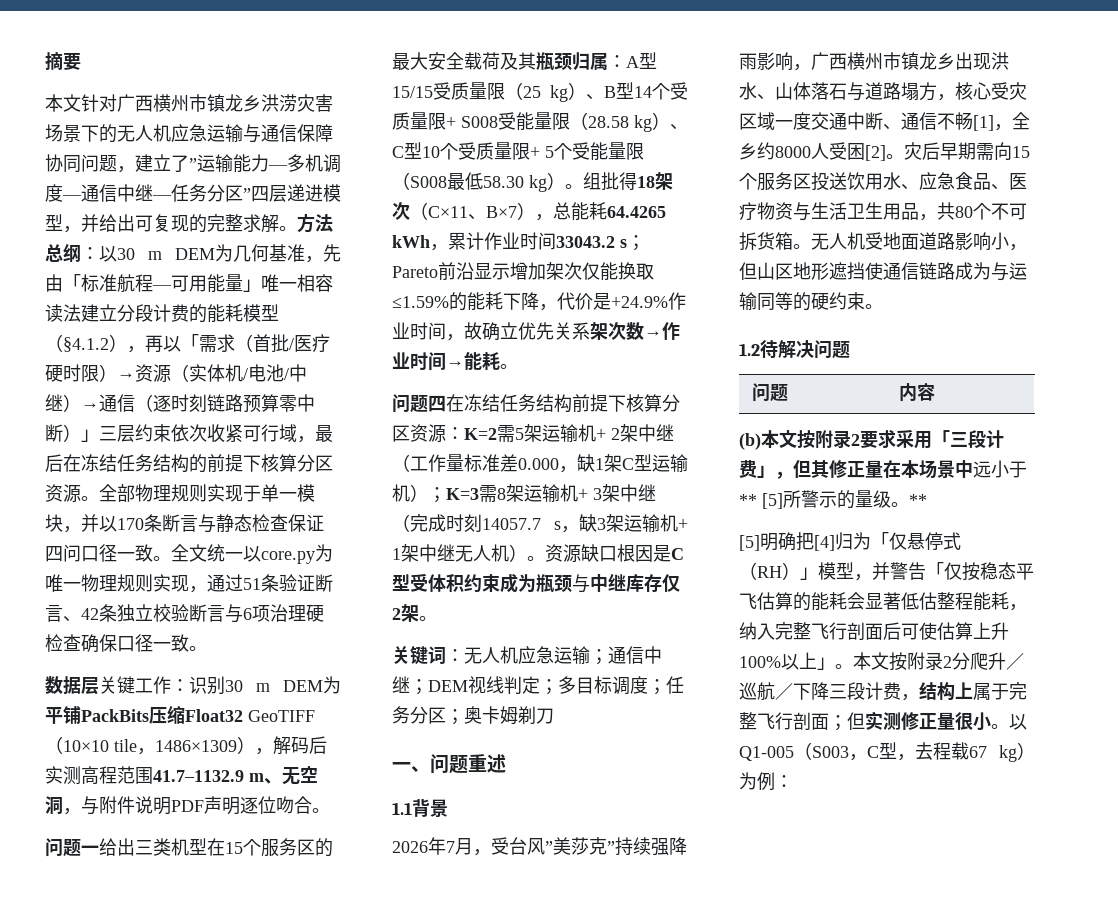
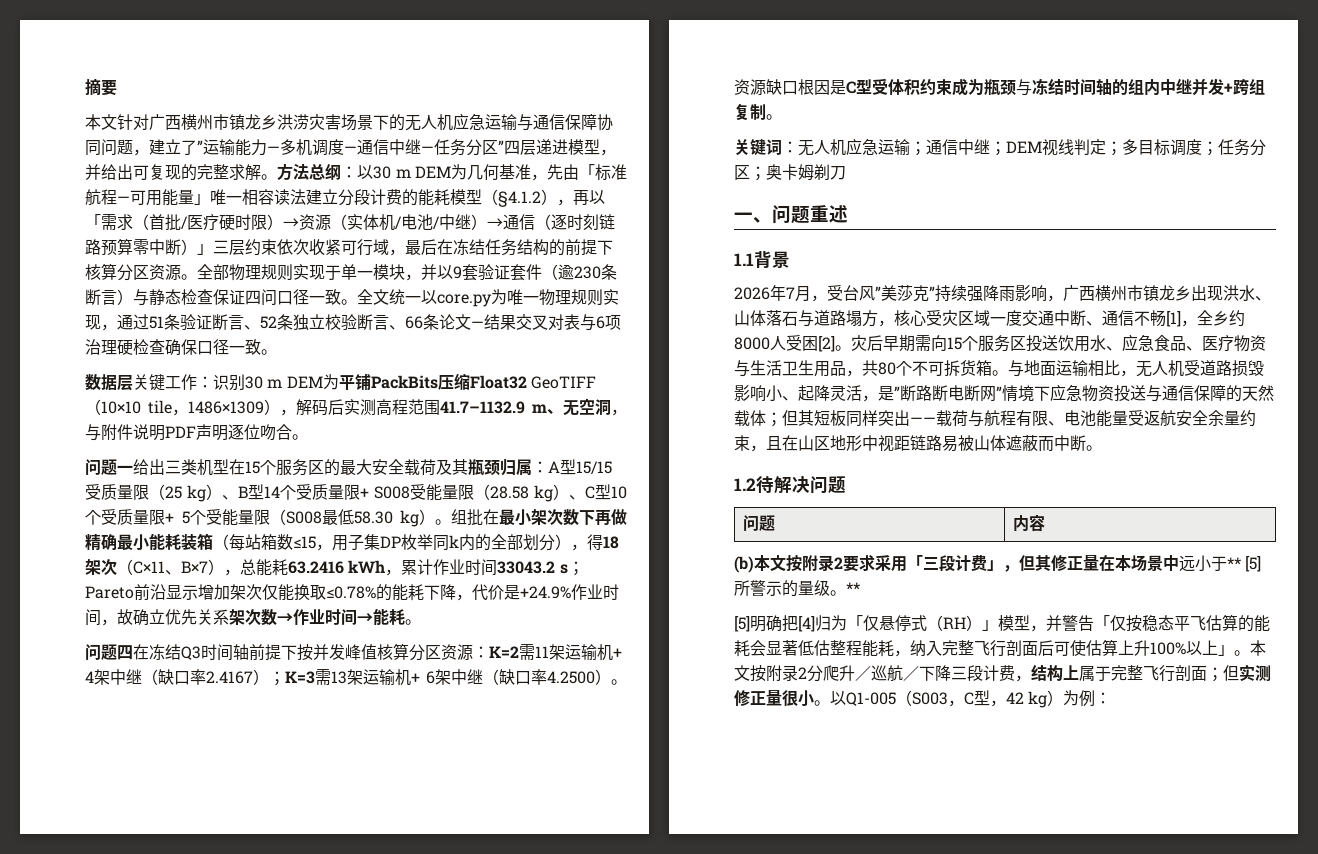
- 全部物理规则实现于单一模块，并以170条断言与静态检查保证四问口径一致。
+ 全部物理规则实现于单一模块，并以9套验证套件（逾230条断言）与静态检查保证四问口径一致。
- 全文统一以core.py为唯一物理规则实现，通过51条验证断言、42条独立校验断言与6项治理硬检查确保口径一致。
+ 全文统一以core.py为唯一物理规则实现，通过51条验证断言、52条独立校验断言、66条论文—结果交叉对表与6项治理硬检查确保口径一致。
- 组批得18架次（C×11、B×7），总能耗64.4265 kWh，累计作业时间33043.2 s；Pareto前沿显示增加架次仅能换取≤1.59%的能耗下降，代价是+24.9%作业时间，故确立优先关系架次数→作业时间→能耗。
+ 组批在最小架次数下再做精确最小能耗装箱（每站箱数≤15，用子集DP枚举同k内的全部划分），得18架次（C×11、B×7），总能耗63.2416 kWh，累计作业时间33043.2 s；Pareto前沿显示增加架次仅能换取≤0.78%的能耗下降，代价是+24.9%作业时间，故确立优先关系架次数→作业时间→能耗。
- 问题四在冻结任务结构前提下核算分区资源：K=2需5架运输机+ 2架中继（工作量标准差0.000，缺1架C型运输机）；K=3需8架运输机+ 3架中继（完成时刻14057.7 s，缺3架运输机+ 1架中继无人机）。
+ 问题四在冻结Q3时间轴前提下按并发峰值核算分区资源：K=2需11架运输机+ 4架中继（缺口率2.4167）；K=3需13架运输机+ 6架中继（缺口率4.2500）。
- 资源缺口根因是C型受体积约束成为瓶颈与中继库存仅2架。
+ 资源缺口根因是C型受体积约束成为瓶颈与冻结时间轴的组内中继并发+跨组复制。
- 无人机受地面道路影响小，但山区地形遮挡使通信链路成为与运输同等的硬约束。
+ 与地面运输相比，无人机受道路损毁影响小、起降灵活，是”断路断电断网”情境下应急物资投送与通信保障的天然载体；但其短板同样突出——载荷与航程有限、电池能量受返航安全余量约束，且在山区地形中视距链路易被山体遮蔽而中断。
- 以Q1-005（S003，C型，去程载67 kg）为例：
+ 以Q1-005（S003，C型，42 kg）为例：

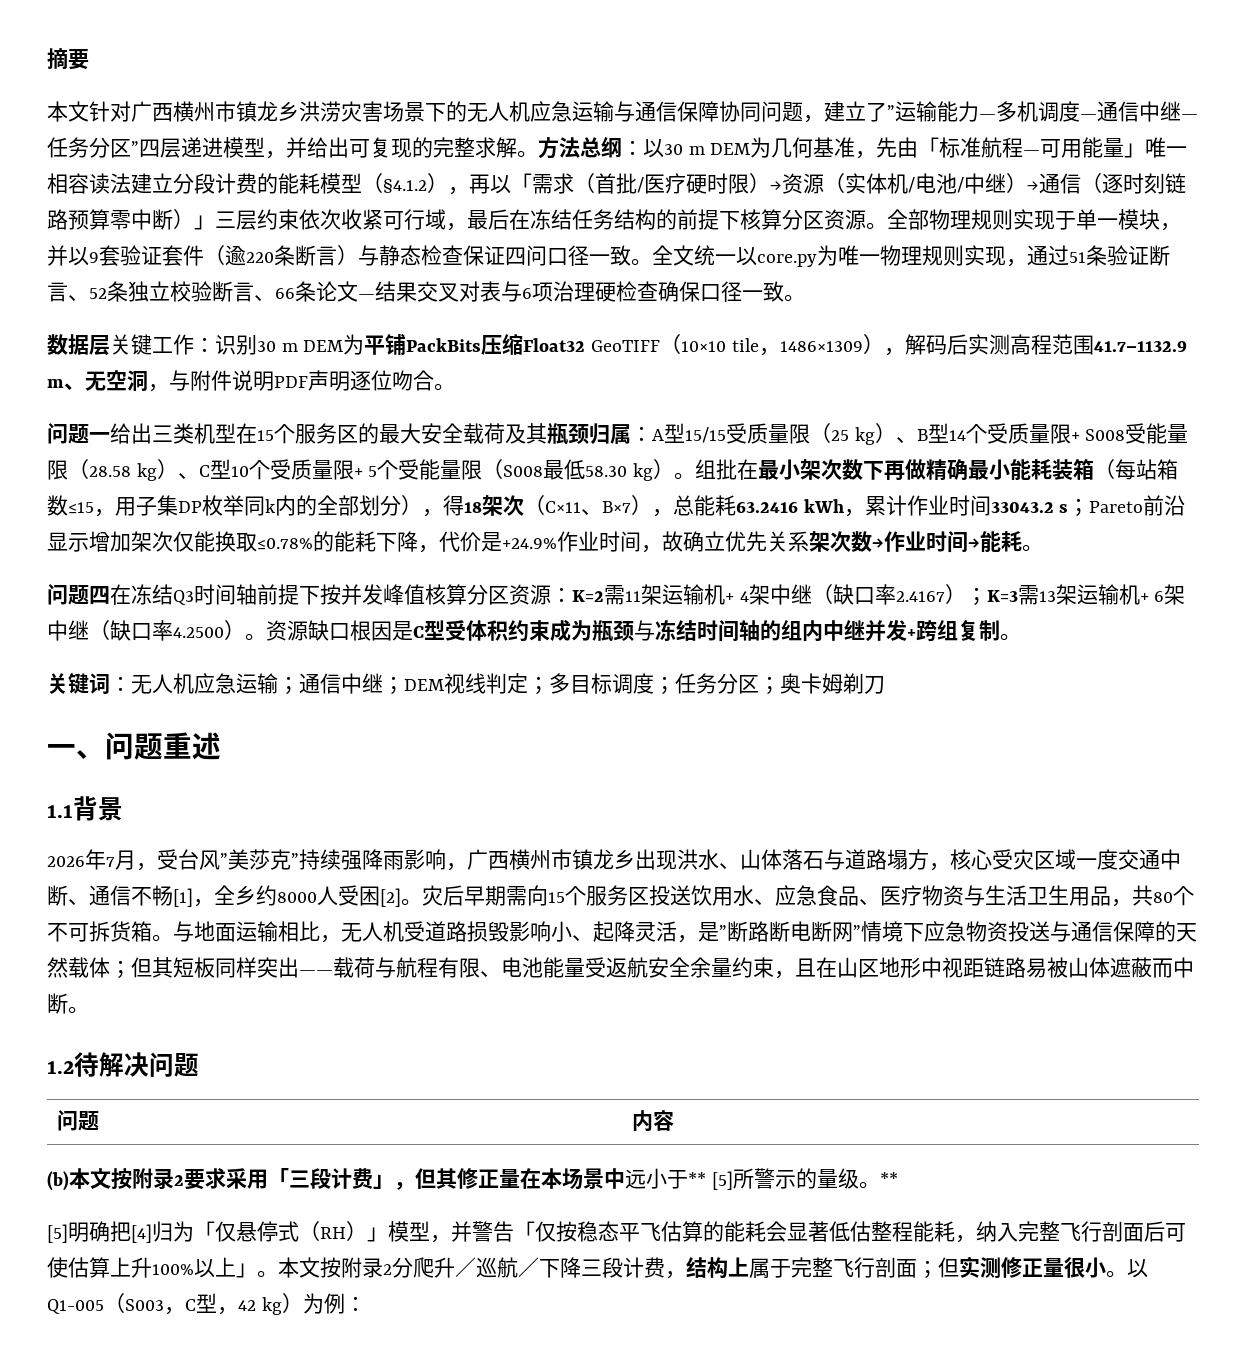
- 全部物理规则实现于单一模块，并以9套验证套件（逾230条断言）与静态检查保证四问口径一致。
+ 全部物理规则实现于单一模块，并以9套验证套件（逾220条断言）与静态检查保证四问口径一致。

